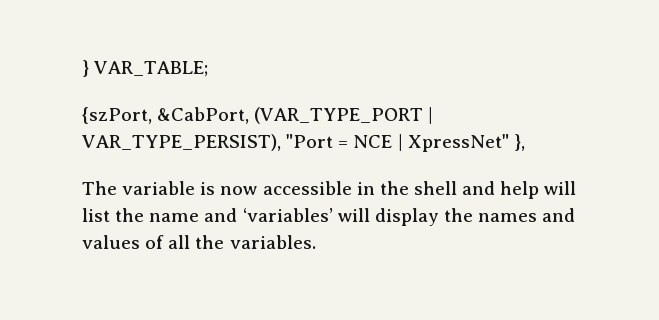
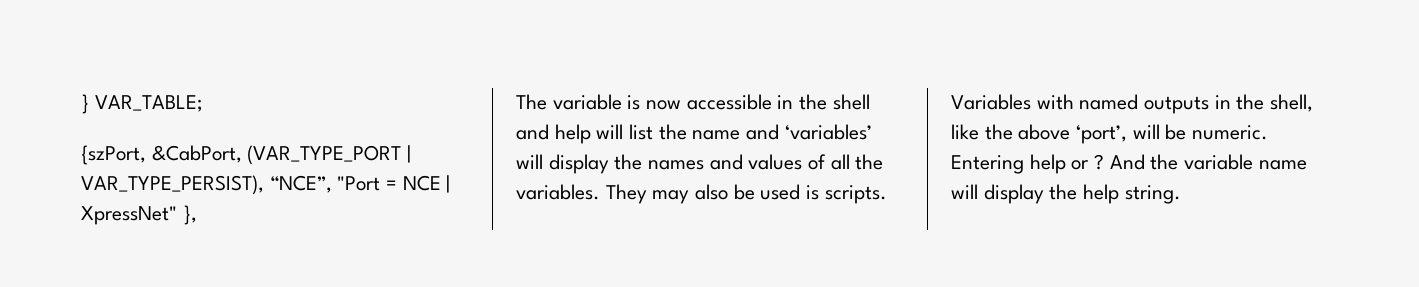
- {szPort, &CabPort, (VAR_TYPE_PORT | VAR_TYPE_PERSIST), "Port = NCE | XpressNet" },
+ {szPort, &CabPort, (VAR_TYPE_PORT | VAR_TYPE_PERSIST), “NCE”, "Port = NCE | XpressNet" },
+ They may also be used is scripts. Variables with named outputs in the shell, like the above ‘port’, will be numeric. Entering help or ? And the variable name will display the help string.

